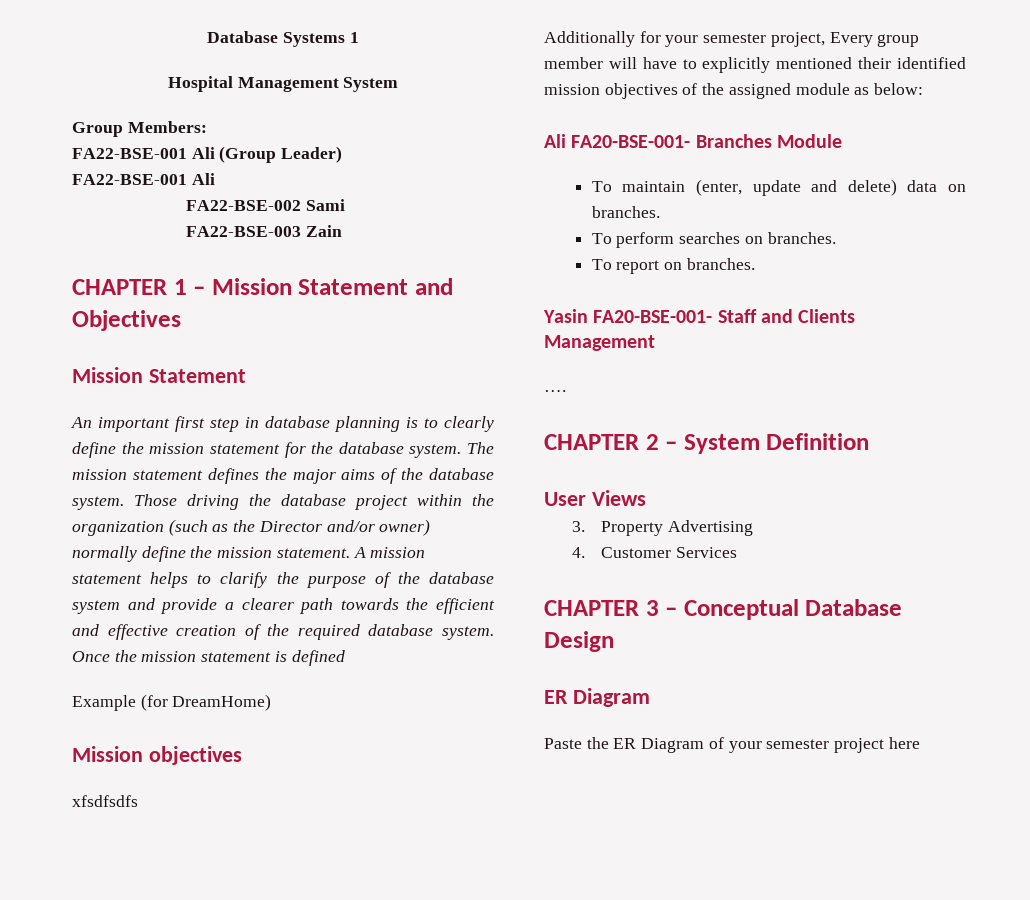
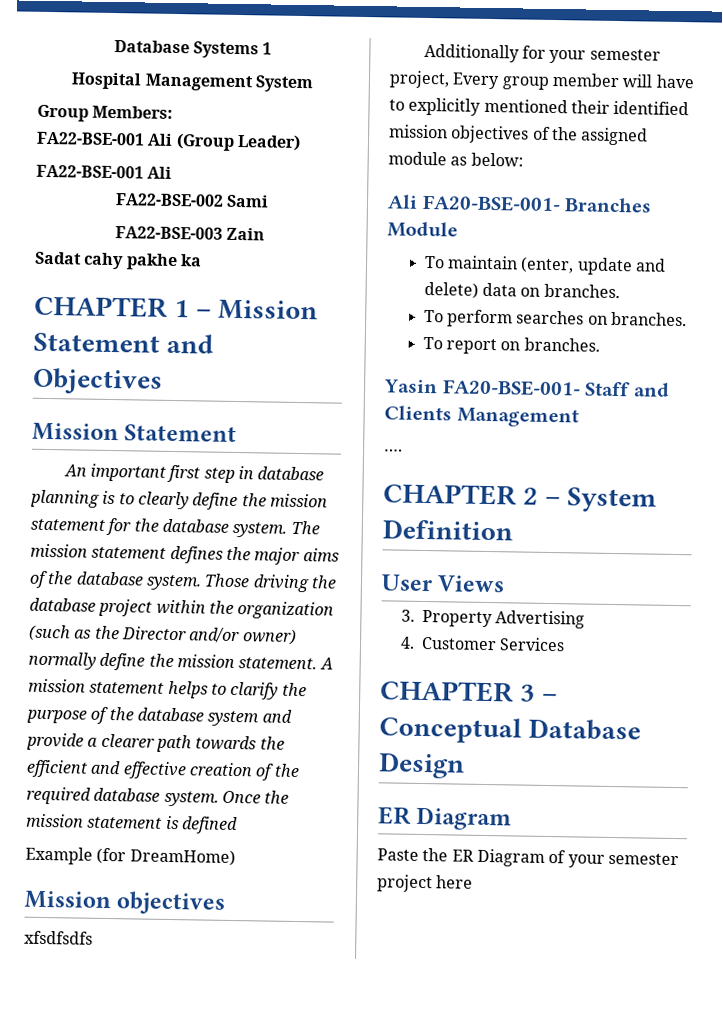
+ Sadat cahy pakhe ka

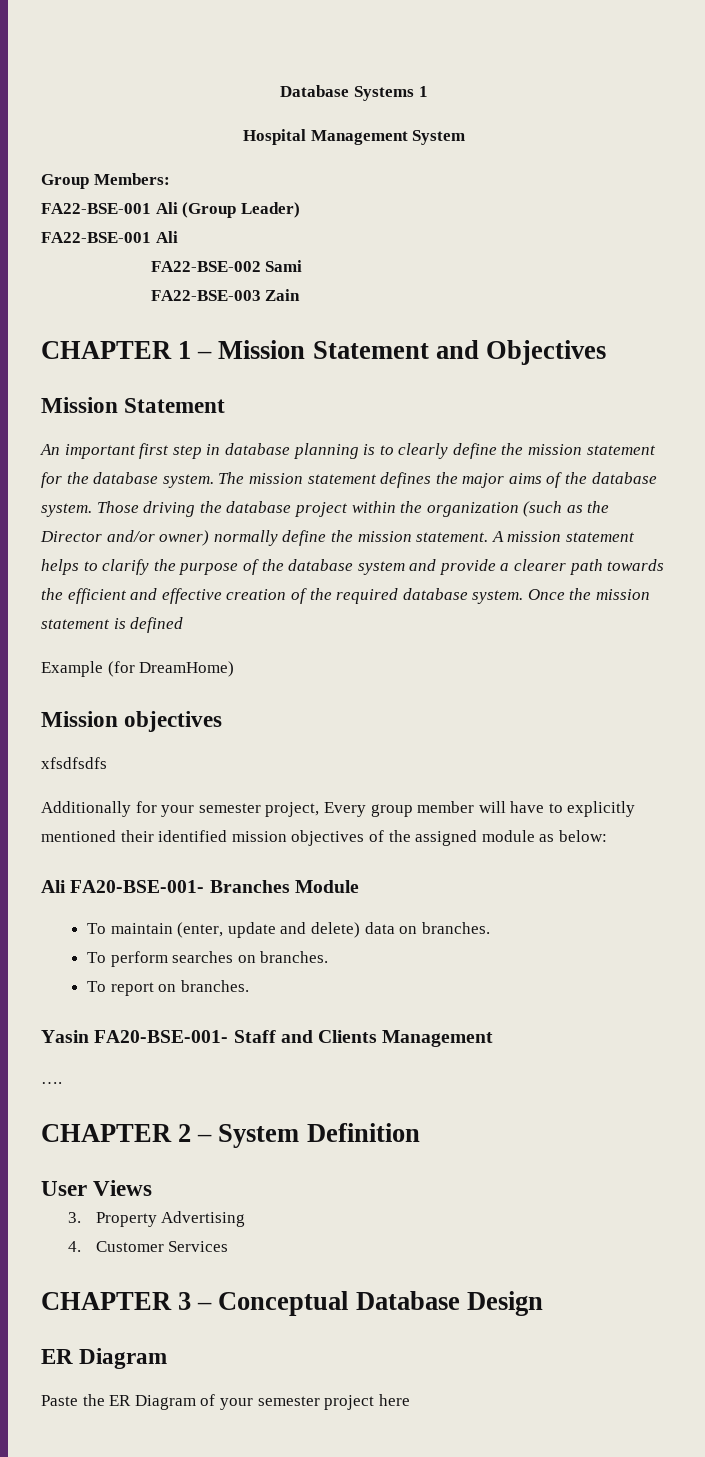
- Sadat cahy pakhe ka

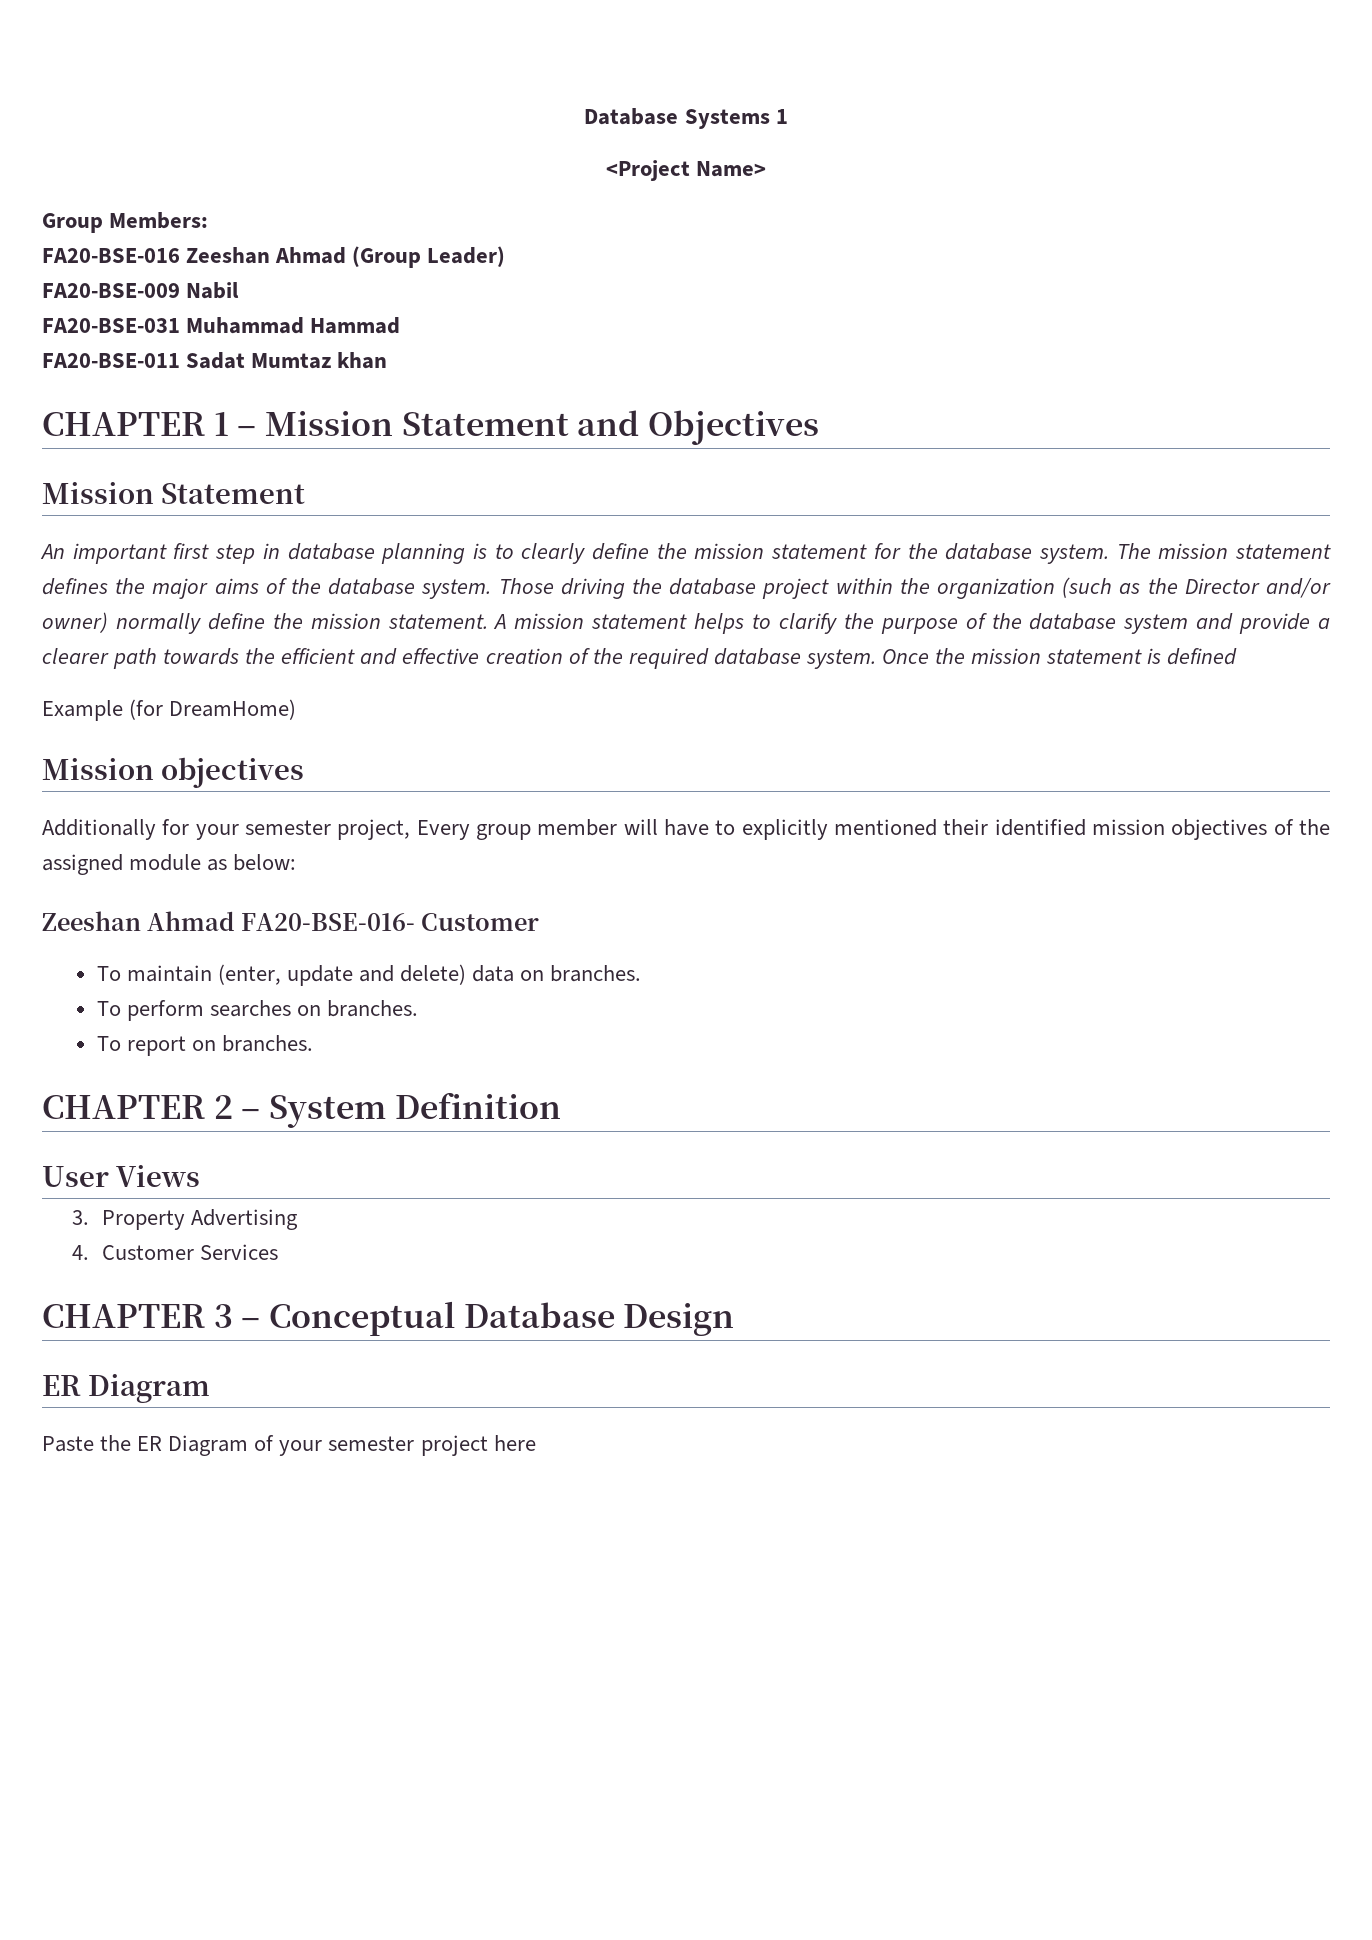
- Hospital Management System
+ <Project Name>
- FA22-BSE-001 Ali (Group Leader)
- FA22-BSE-001 Ali
- FA22-BSE-002 Sami
- FA22-BSE-003 Zain
+ FA20-BSE-016 Zeeshan Ahmad (Group Leader)
+ FA20-BSE-009 Nabil
+ FA20-BSE-031 Muhammad Hammad
+ FA20-BSE-011 Sadat Mumtaz khan
- xfsdfsdfs
- Ali FA20-BSE-001- Branches Module
+ Zeeshan Ahmad FA20-BSE-016- Customer
- Yasin FA20-BSE-001- Staff and Clients Management
- ….

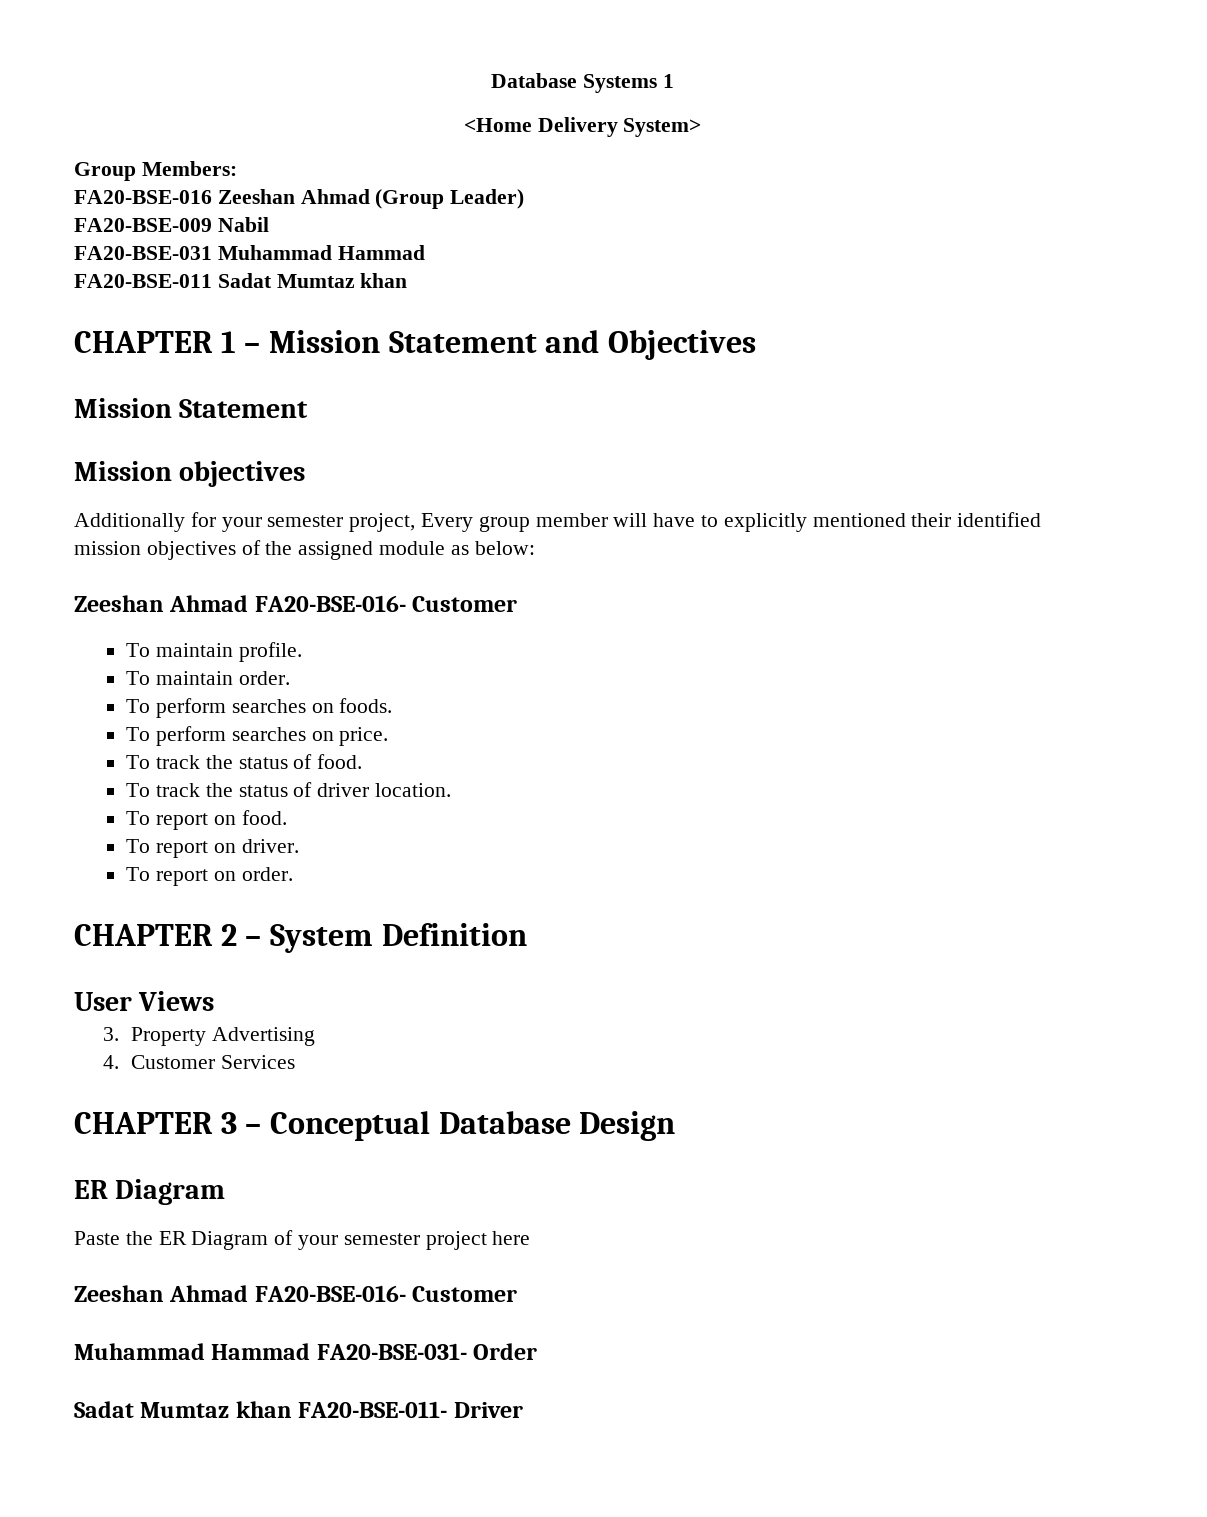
- <Project Name>
+ <Home Delivery System>
- An important first step in database planning is to clearly define the mission statement for the database system. The mission statement defines the major aims of the database system. Those driving the database project within the organization (such as the Director and/or owner) normally define the mission statement. A mission statement helps to clarify the purpose of the database system and provide a clearer path towards the efficient and effective creation of the required database system. Once the mission statement is defined
- Example (for DreamHome)
- To maintain (enter, update and delete) data on branches.
- To perform searches on branches.
- To report on branches.
+ To maintain profile.
+ To maintain order.
+ To perform searches on foods.
+ To perform searches on price.
+ To track the status of food.
+ To track the status of driver location.
+ To report on food.
+ To report on driver.
+ To report on order.
  Paste the ER Diagram of your semester project here
+ Zeeshan Ahmad FA20-BSE-016- Customer
+ Muhammad Hammad FA20-BSE-031- Order
+ Sadat Mumtaz khan FA20-BSE-011- Driver

